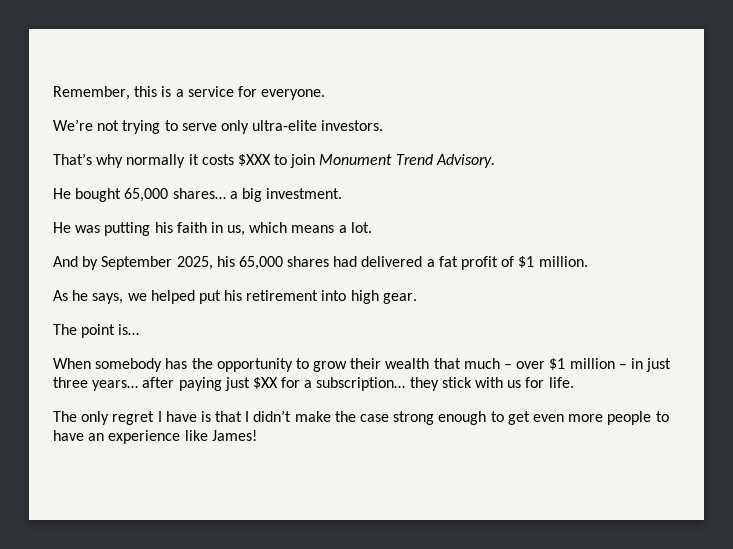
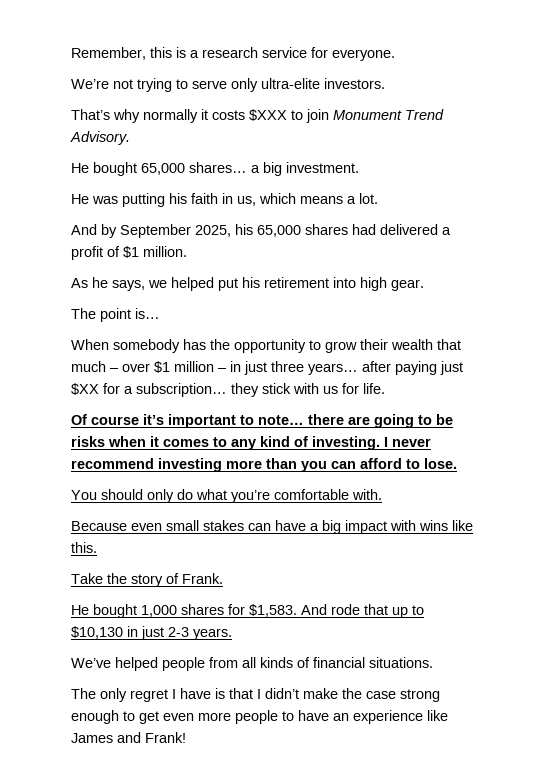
- Remember, this is a service for everyone.
+ Remember, this is a research service for everyone.
- And by September 2025, his 65,000 shares had delivered a fat profit of $1 million.
+ And by September 2025, his 65,000 shares had delivered a profit of $1 million.
+ Of course it’s important to note… there are going to be risks when it comes to any kind of investing. I never recommend investing more than you can afford to lose.
+ You should only do what you’re comfortable with.
+ Because even small stakes can have a big impact with wins like this.
+ Take the story of Frank.
+ He bought 1,000 shares for $1,583. And rode that up to $10,130 in just 2-3 years.
+ We’ve helped people from all kinds of financial situations.
- The only regret I have is that I didn’t make the case strong enough to get even more people to have an experience like James!
+ The only regret I have is that I didn’t make the case strong enough to get even more people to have an experience like James and Frank!

